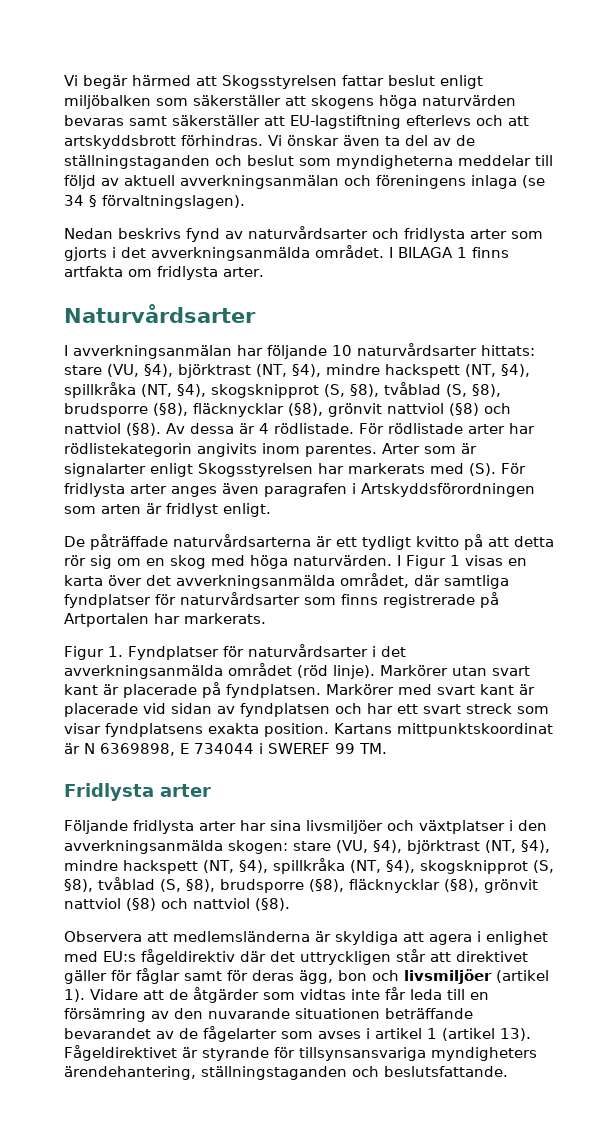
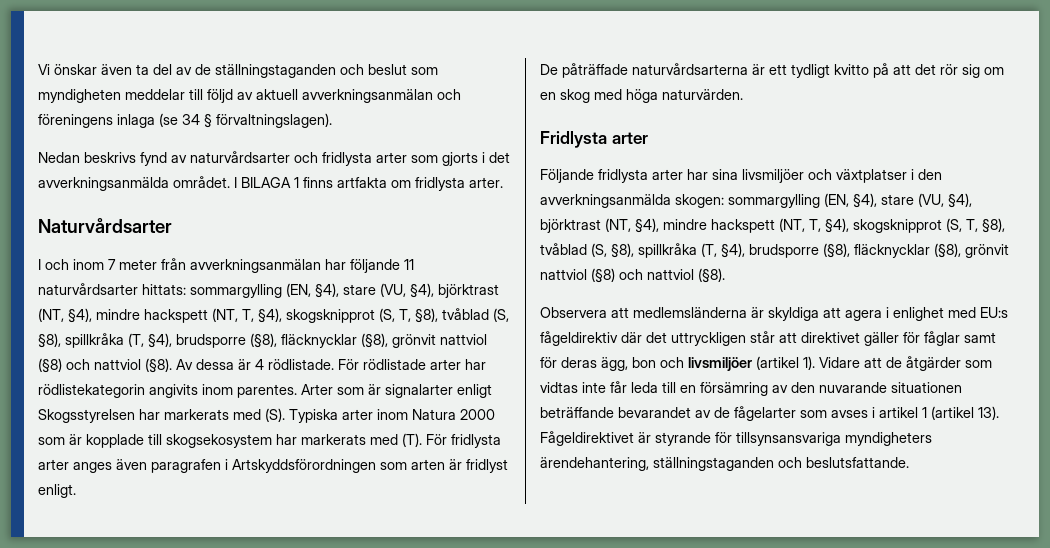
- Vi begär härmed att Skogsstyrelsen fattar beslut enligt miljöbalken som säkerställer att skogens höga naturvärden bevaras samt säkerställer att EU-lagstiftning efterlevs och att artskyddsbrott förhindras. Vi önskar även ta del av de ställningstaganden och beslut som myndigheterna meddelar till följd av aktuell avverkningsanmälan och föreningens inlaga (se 34 § förvaltningslagen).
+ Vi önskar även ta del av de ställningstaganden och beslut som myndigheten meddelar till följd av aktuell avverkningsanmälan och föreningens inlaga (se 34 § förvaltningslagen).
- I avverkningsanmälan har följande 10 naturvårdsarter hittats: stare (VU, §4), björktrast (NT, §4), mindre hackspett (NT, §4), spillkråka (NT, §4), skogsknipprot (S, §8), tvåblad (S, §8), brudsporre (§8), fläcknycklar (§8), grönvit nattviol (§8) och nattviol (§8).
+ I och inom 7 meter från avverkningsanmälan har följande 11 naturvårdsarter hittats: sommargylling (EN, §4), stare (VU, §4), björktrast (NT, §4), mindre hackspett (NT, T, §4), skogsknipprot (S, T, §8), tvåblad (S, §8), spillkråka (T, §4), brudsporre (§8), fläcknycklar (§8), grönvit nattviol (§8) och nattviol (§8).
- Arter som är signalarter enligt Skogsstyrelsen har markerats med (S). För fridlysta arter anges även paragrafen i Artskyddsförordningen som arten är fridlyst enligt.
+ Arter som är signalarter enligt Skogsstyrelsen har markerats med (S). Typiska arter inom Natura 2000 som är kopplade till skogsekosystem har markerats med (T). För fridlysta arter anges även paragrafen i Artskyddsförordningen som arten är fridlyst enligt.
- De påträffade naturvårdsarterna är ett tydligt kvitto på att detta rör sig om en skog med höga naturvärden. I Figur 1 visas en karta över det avverkningsanmälda området, där samtliga fyndplatser för naturvårdsarter som finns registrerade på Artportalen har markerats.
- Figur 1. Fyndplatser för naturvårdsarter i det avverkningsanmälda området (röd linje). Markörer utan svart kant är placerade på fyndplatsen. Markörer med svart kant är placerade vid sidan av fyndplatsen och har ett svart streck som visar fyndplatsens exakta position. Kartans mittpunktskoordinat är N 6369898, E 734044 i SWEREF 99 TM.
+ De påträffade naturvårdsarterna är ett tydligt kvitto på att det rör sig om en skog med höga naturvärden.
- Följande fridlysta arter har sina livsmiljöer och växtplatser i den avverkningsanmälda skogen: stare (VU, §4), björktrast (NT, §4), mindre hackspett (NT, §4), spillkråka (NT, §4), skogsknipprot (S, §8), tvåblad (S, §8), brudsporre (§8), fläcknycklar (§8), grönvit nattviol (§8) och nattviol (§8).
+ Följande fridlysta arter har sina livsmiljöer och växtplatser i den avverkningsanmälda skogen: sommargylling (EN, §4), stare (VU, §4), björktrast (NT, §4), mindre hackspett (NT, T, §4), skogsknipprot (S, T, §8), tvåblad (S, §8), spillkråka (T, §4), brudsporre (§8), fläcknycklar (§8), grönvit nattviol (§8) och nattviol (§8).

